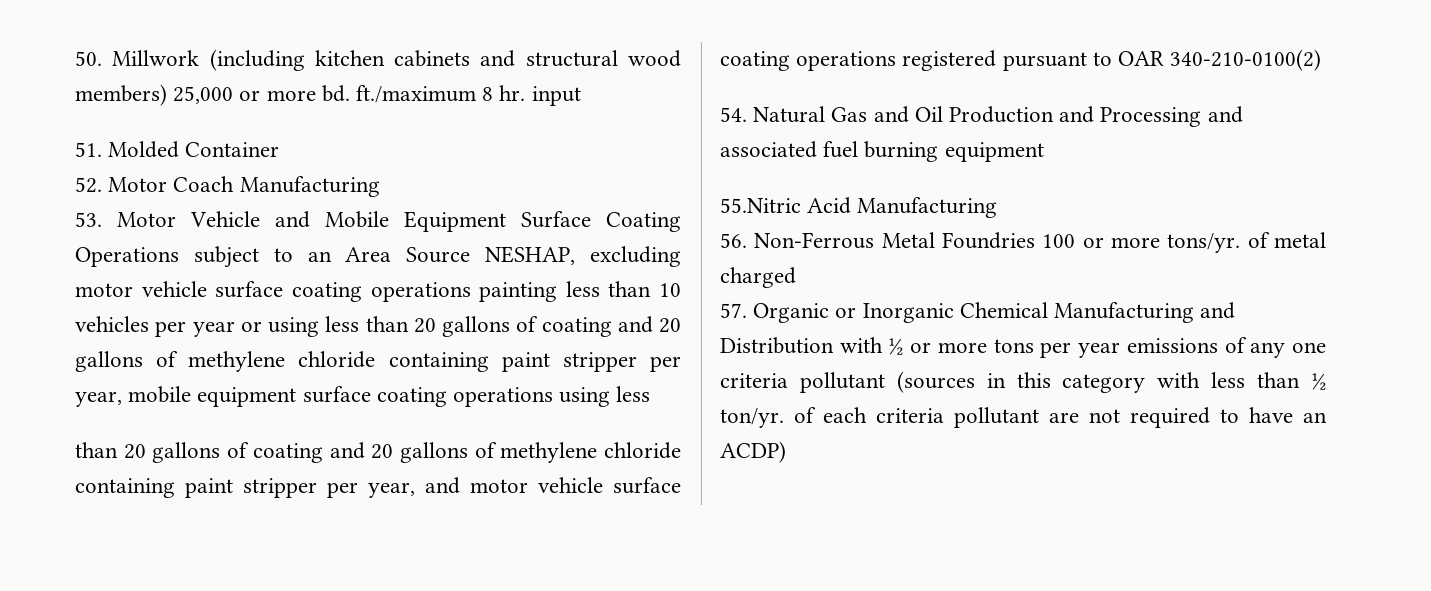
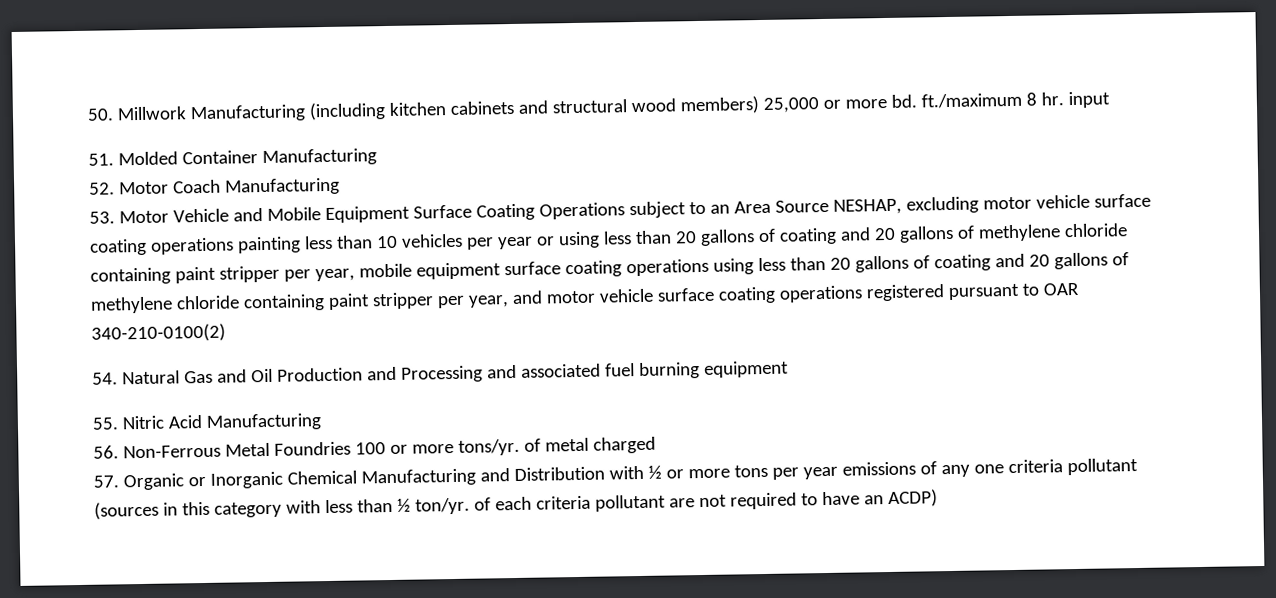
- 50. Millwork (including kitchen cabinets and structural wood members) 25,000 or more bd. ft./maximum 8 hr. input
+ 50. Millwork Manufacturing (including kitchen cabinets and structural wood members) 25,000 or more bd. ft./maximum 8 hr. input
- 51. Molded Container
+ 51. Molded Container Manufacturing
- 53. Motor Vehicle and Mobile Equipment Surface Coating Operations subject to an Area Source NESHAP, excluding motor vehicle surface coating operations painting less than 10 vehicles per year or using less than 20 gallons of coating and 20 gallons of methylene chloride containing paint stripper per year, mobile equipment surface coating operations using less
- than 20 gallons of coating and 20 gallons of methylene chloride containing paint stripper per year, and motor vehicle surface coating operations registered pursuant to OAR 340-210-0100(2)
+ 53. Motor Vehicle and Mobile Equipment Surface Coating Operations subject to an Area Source NESHAP, excluding motor vehicle surface coating operations painting less than 10 vehicles per year or using less than 20 gallons of coating and 20 gallons of methylene chloride containing paint stripper per year, mobile equipment surface coating operations using less than 20 gallons of coating and 20 gallons of methylene chloride containing paint stripper per year, and motor vehicle surface coating operations registered pursuant to OAR 340-210-0100(2)
- 55.Nitric Acid Manufacturing
+ 55. Nitric Acid Manufacturing

